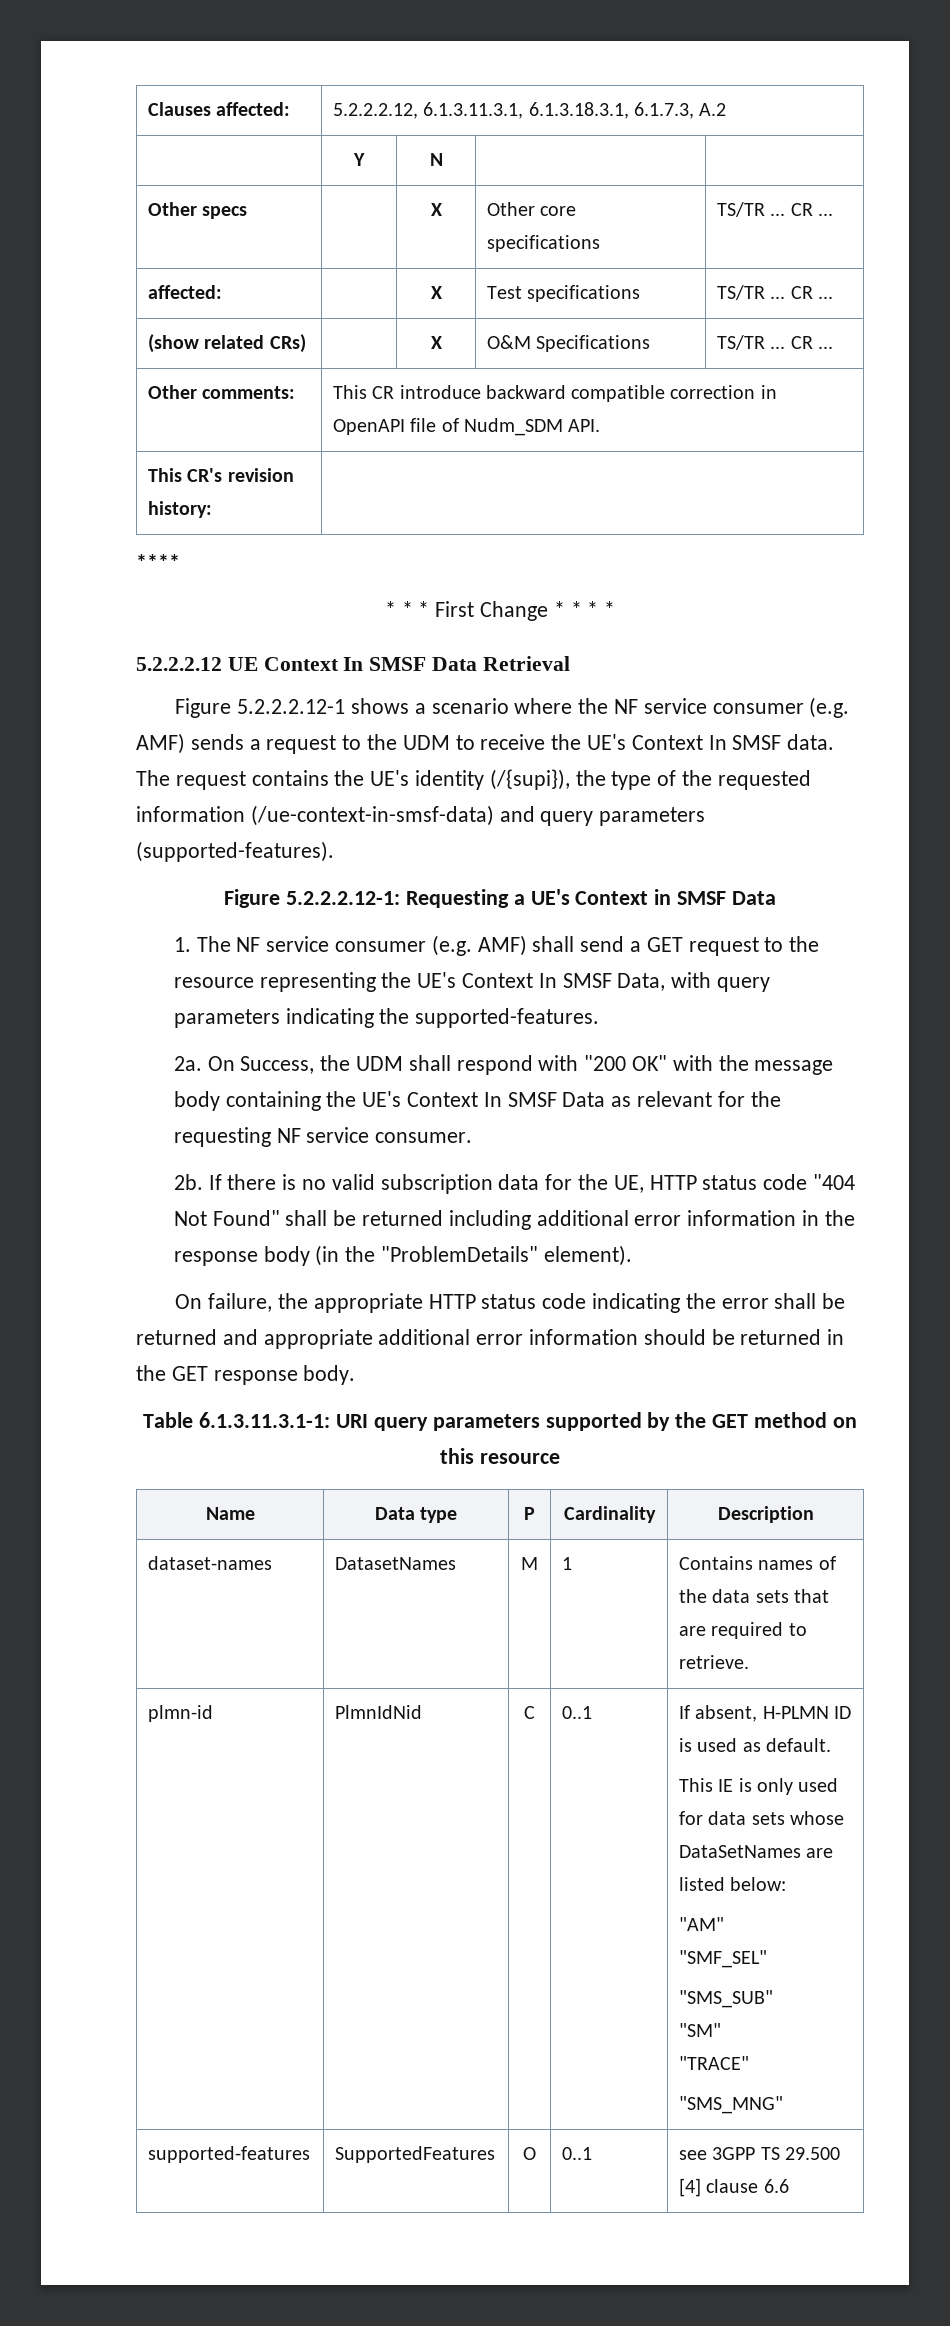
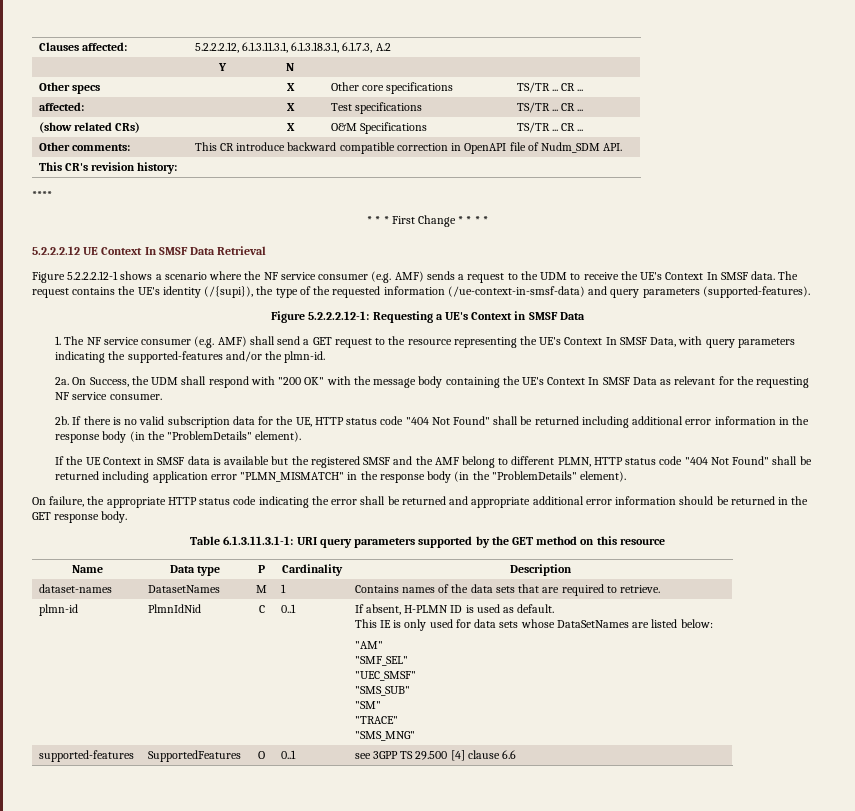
- 1. The NF service consumer (e.g. AMF) shall send a GET request to the resource representing the UE's Context In SMSF Data, with query parameters indicating the supported-features.
+ 1. The NF service consumer (e.g. AMF) shall send a GET request to the resource representing the UE's Context In SMSF Data, with query parameters indicating the supported-features and/or the plmn-id.
+ If the UE Context in SMSF data is available but the registered SMSF and the AMF belong to different PLMN, HTTP status code "404 Not Found" shall be returned including application error "PLMN_MISMATCH" in the response body (in the "ProblemDetails" element).
  plmn-id | PlmnIdNid | C | 0..1 | If absent, H-PLMN ID is used as default.
  This IE is only used for data sets whose DataSetNames are listed below:
  "AM"
  "SMF_SEL"
+ "UEC_SMSF"

